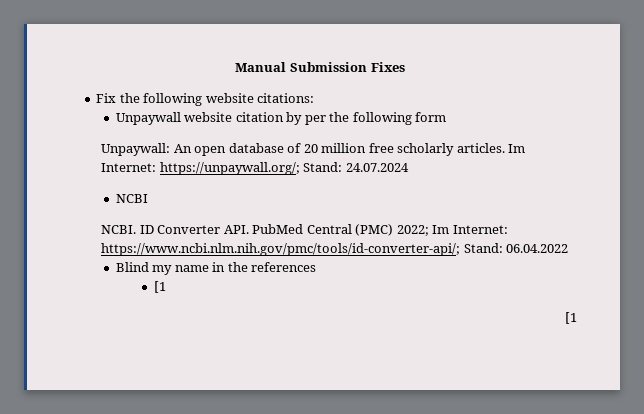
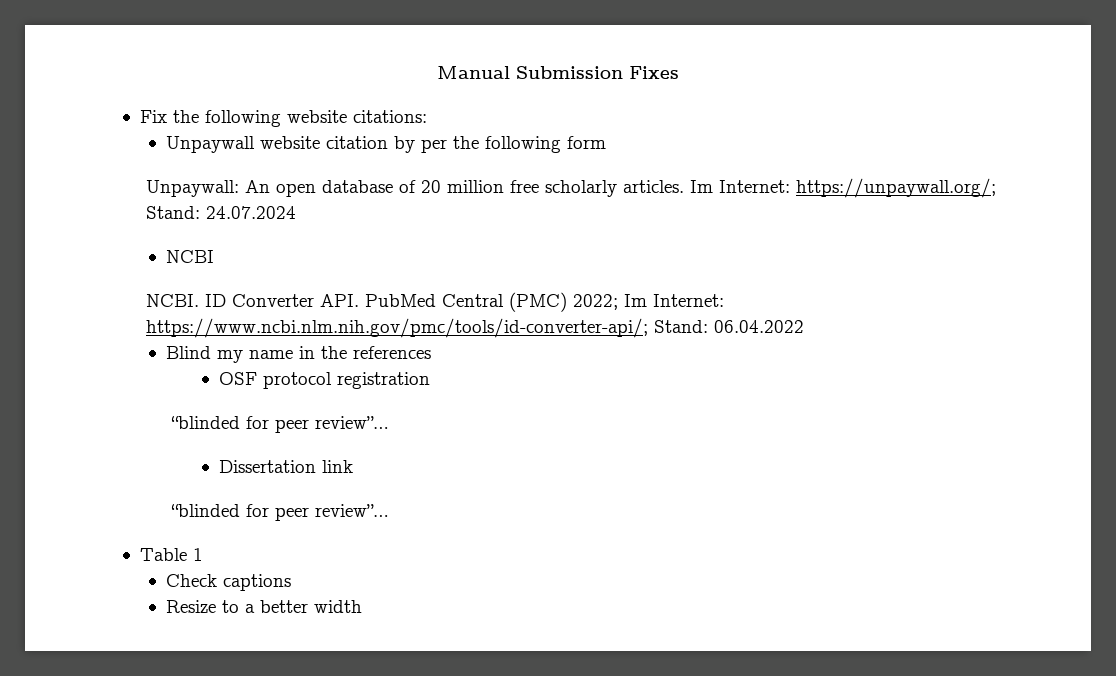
  Blind my name in the references
- [1
- [1
+ OSF protocol registration
+ “blinded for peer review”…
+ Dissertation link
+ “blinded for peer review”…
+ Table 1
+ Check captions
+ Resize to a better width

